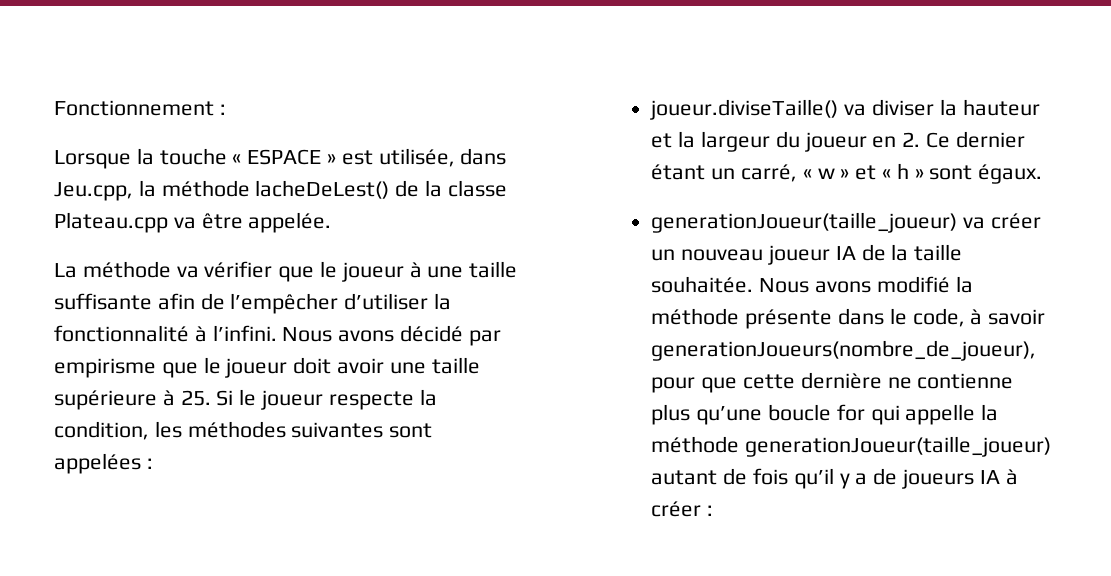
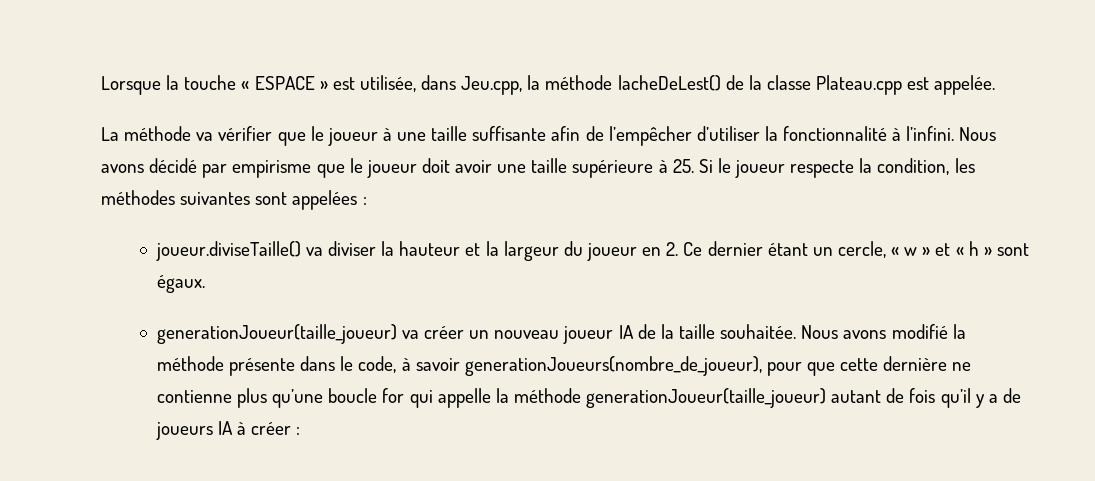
- Fonctionnement :
- Lorsque la touche « ESPACE » est utilisée, dans Jeu.cpp, la méthode lacheDeLest() de la classe Plateau.cpp va être appelée.
+ Lorsque la touche « ESPACE » est utilisée, dans Jeu.cpp, la méthode lacheDeLest() de la classe Plateau.cpp est appelée.
- joueur.diviseTaille() va diviser la hauteur et la largeur du joueur en 2. Ce dernier étant un carré, « w » et « h » sont égaux.
+ joueur.diviseTaille() va diviser la hauteur et la largeur du joueur en 2. Ce dernier étant un cercle, « w » et « h » sont égaux.

